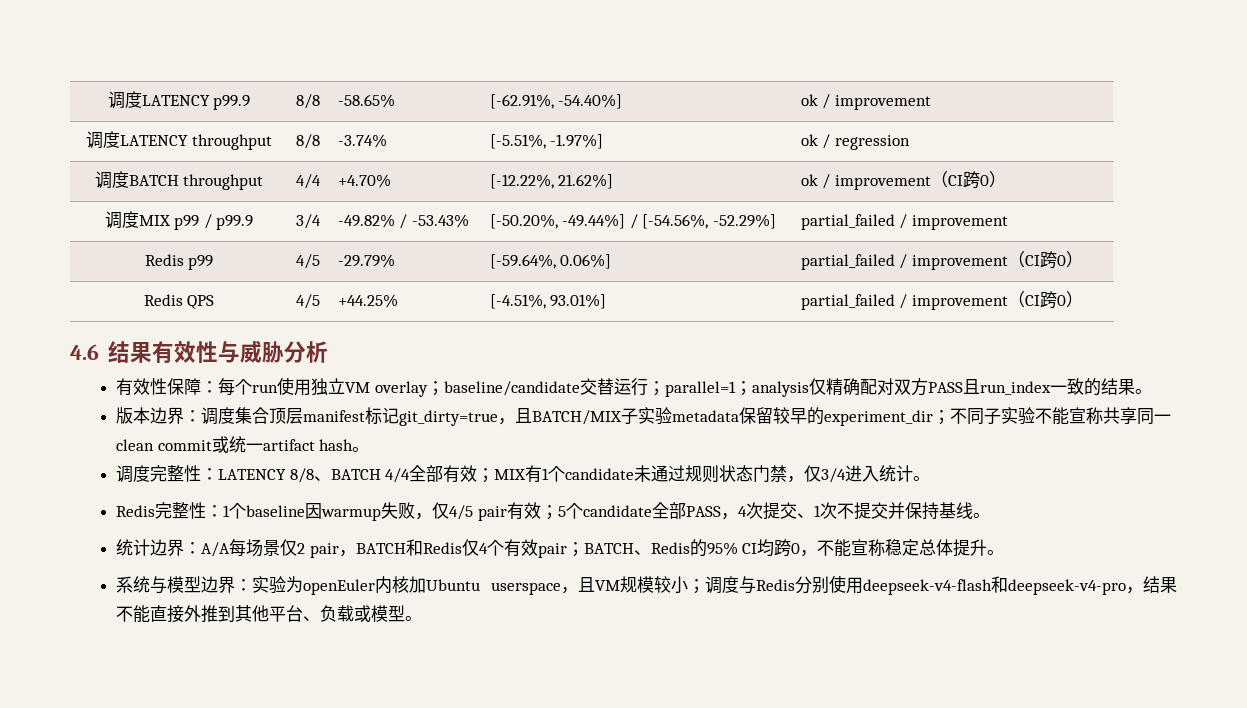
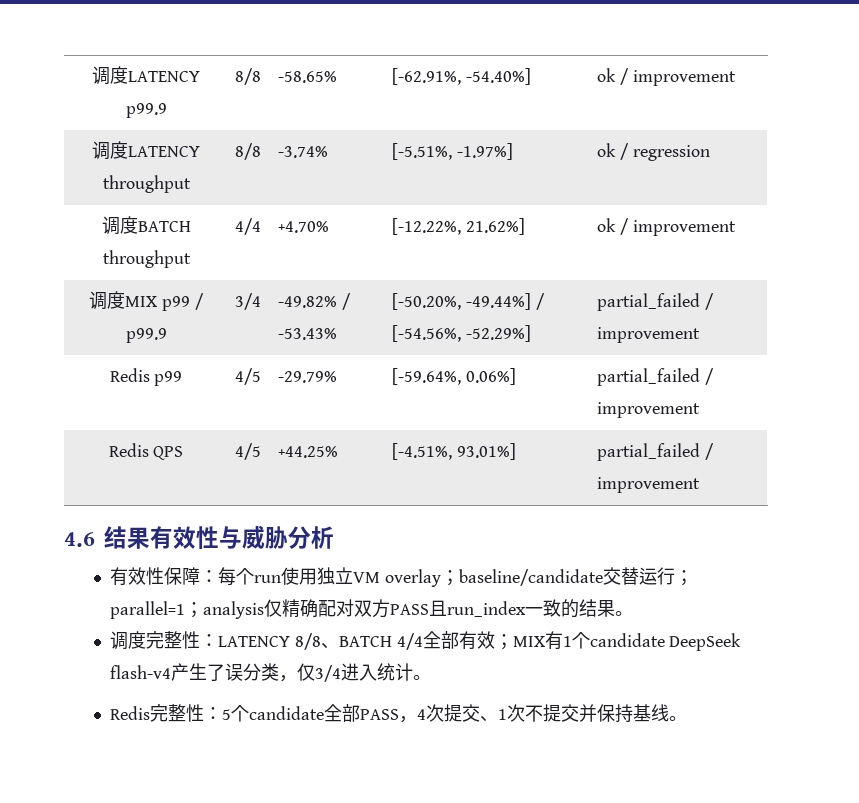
- 调度BATCH throughput | 4/4 | +4.70% | [-12.22%, 21.62%] | ok / improvement（CI跨0）
+ 调度BATCH throughput | 4/4 | +4.70% | [-12.22%, 21.62%] | ok / improvement
- Redis p99 | 4/5 | -29.79% | [-59.64%, 0.06%] | partial_failed / improvement（CI跨0）
+ Redis p99 | 4/5 | -29.79% | [-59.64%, 0.06%] | partial_failed / improvement
- Redis QPS | 4/5 | +44.25% | [-4.51%, 93.01%] | partial_failed / improvement（CI跨0）
+ Redis QPS | 4/5 | +44.25% | [-4.51%, 93.01%] | partial_failed / improvement
- 版本边界：调度集合顶层manifest标记git_dirty=true，且BATCH/MIX子实验metadata保留较早的experiment_dir；不同子实验不能宣称共享同一clean commit或统一artifact hash。
- 调度完整性：LATENCY 8/8、BATCH 4/4全部有效；MIX有1个candidate未通过规则状态门禁，仅3/4进入统计。
+ 调度完整性：LATENCY 8/8、BATCH 4/4全部有效；MIX有1个candidate DeepSeek flash-v4产生了误分类，仅3/4进入统计。
- Redis完整性：1个baseline因warmup失败，仅4/5 pair有效；5个candidate全部PASS，4次提交、1次不提交并保持基线。
+ Redis完整性：5个candidate全部PASS，4次提交、1次不提交并保持基线。
- 统计边界：A/A每场景仅2 pair，BATCH和Redis仅4个有效pair；BATCH、Redis的95% CI均跨0，不能宣称稳定总体提升。
- 系统与模型边界：实验为openEuler内核加Ubuntu userspace，且VM规模较小；调度与Redis分别使用deepseek-v4-flash和deepseek-v4-pro，结果不能直接外推到其他平台、负载或模型。

